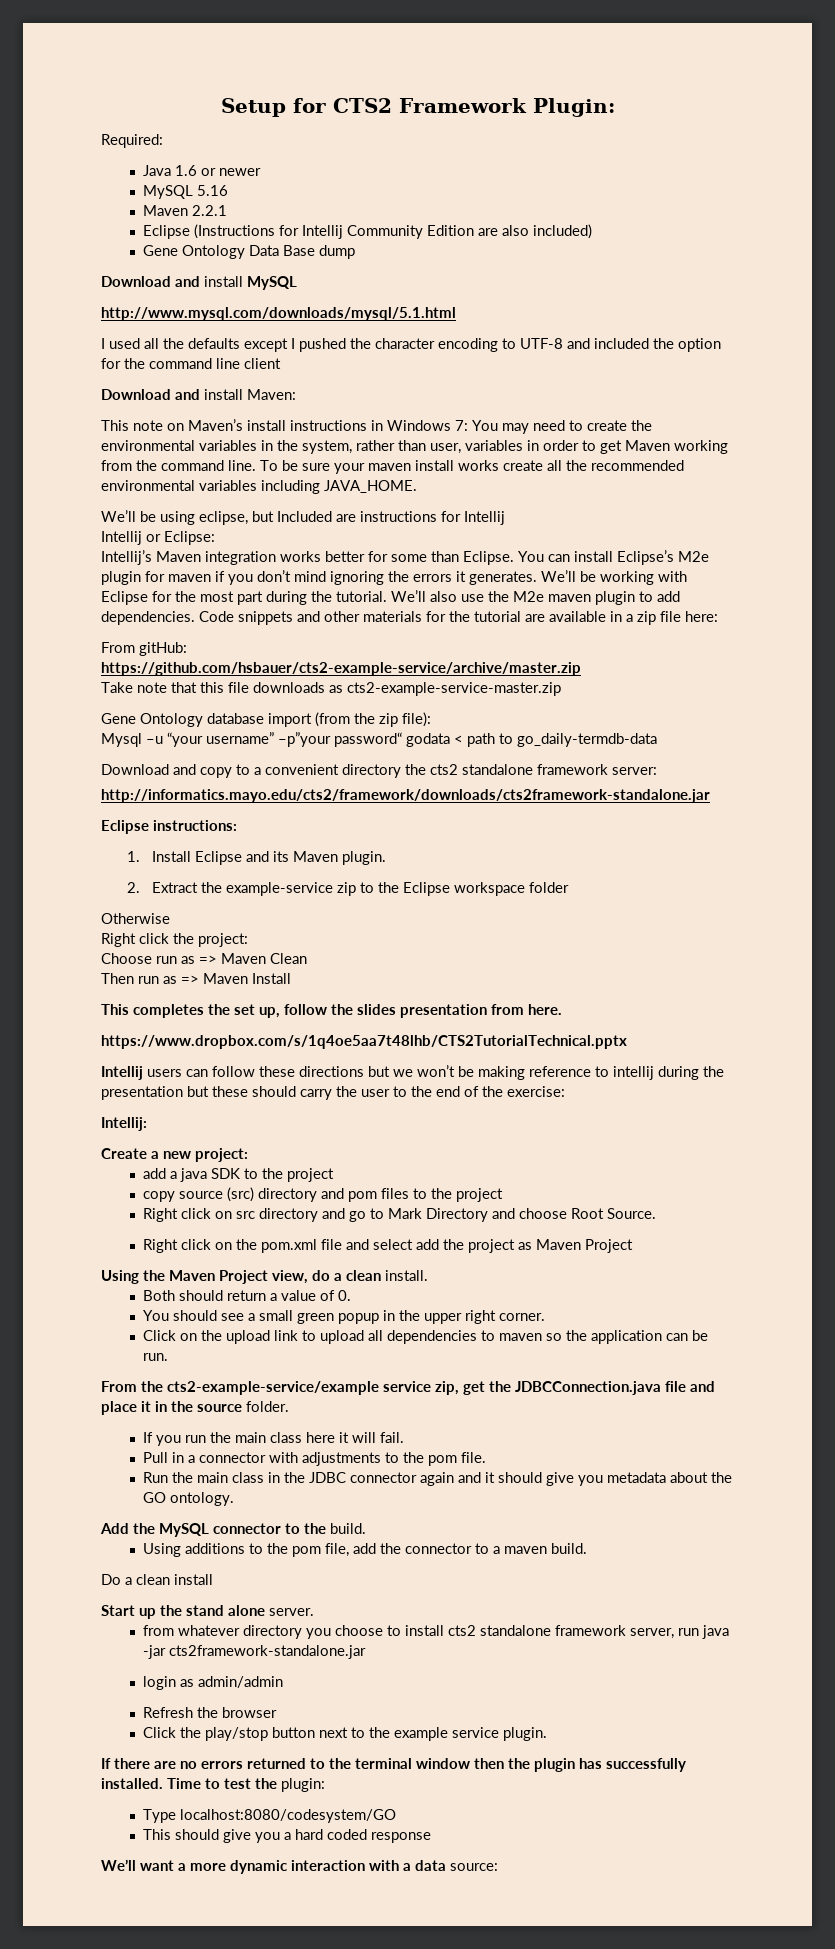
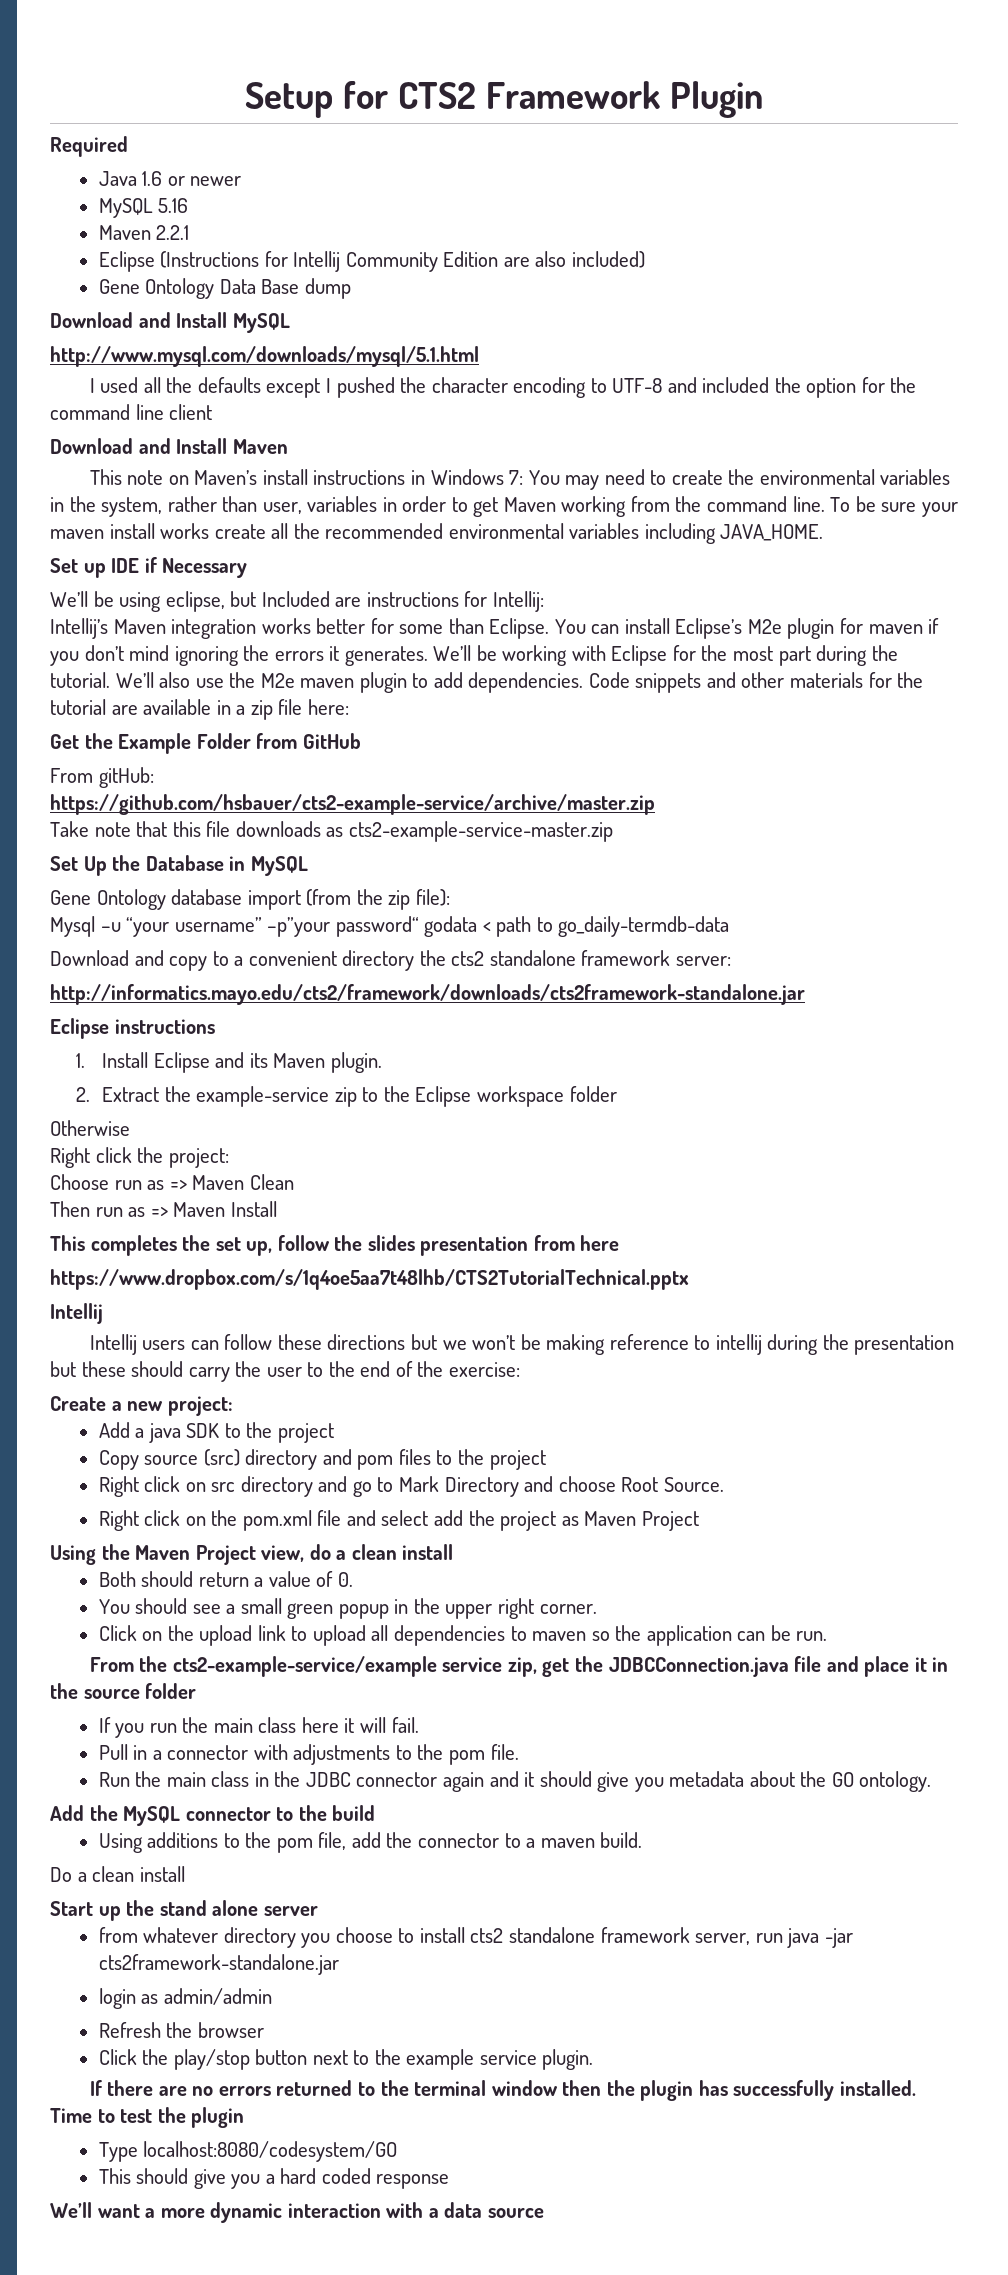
- Setup for CTS2 Framework Plugin:
- Required:
+ Setup for CTS2 Framework Plugin
+ Required
- Download and install MySQL
+ Download and Install MySQL
- Download and install Maven:
+ Download and Install Maven
+ Set up IDE if Necessary
- We’ll be using eclipse, but Included are instructions for Intellij
- Intellij or Eclipse:
+ We’ll be using eclipse, but Included are instructions for Intellij:
+ Get the Example Folder from GitHub
+ Set Up the Database in MySQL
- Eclipse instructions:
+ Eclipse instructions
- This completes the set up, follow the slides presentation from here.
+ This completes the set up, follow the slides presentation from here
  https://www.dropbox.com/s/1q4oe5aa7t48lhb/CTS2TutorialTechnical.pptx
+ Intellij
- Intellij:
- add a java SDK to the project
+ Add a java SDK to the project
- copy source (src) directory and pom files to the project
+ Copy source (src) directory and pom files to the project
- Using the Maven Project view, do a clean install.
+ Using the Maven Project view, do a clean install
- From the cts2-example-service/example service zip, get the JDBCConnection.java file and place it in the source folder.
+ From the cts2-example-service/example service zip, get the JDBCConnection.java file and place it in the source folder
- Add the MySQL connector to the build.
+ Add the MySQL connector to the build
- Start up the stand alone server.
+ Start up the stand alone server
- Time to test the plugin:
+ Time to test the plugin
- We’ll want a more dynamic interaction with a data source:
+ We’ll want a more dynamic interaction with a data source

